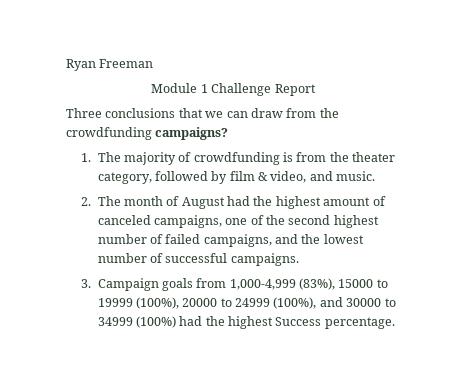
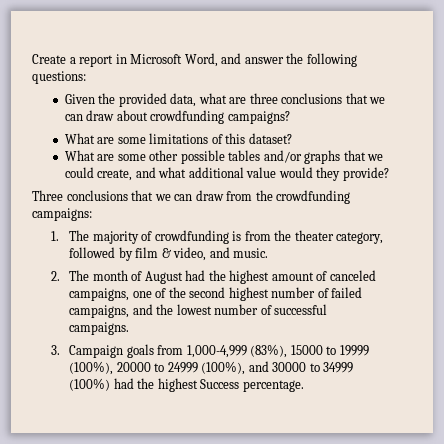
- Ryan Freeman
- Module 1 Challenge Report
+ Create a report in Microsoft Word, and answer the following questions:
+ Given the provided data, what are three conclusions that we can draw about crowdfunding campaigns?
+ What are some limitations of this dataset?
+ What are some other possible tables and/or graphs that we could create, and what additional value would they provide?
- Three conclusions that we can draw from the crowdfunding campaigns?
+ Three conclusions that we can draw from the crowdfunding campaigns:

